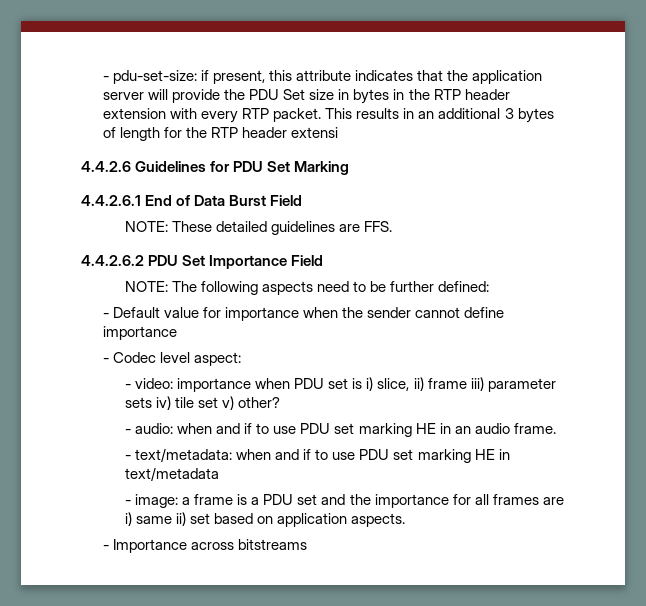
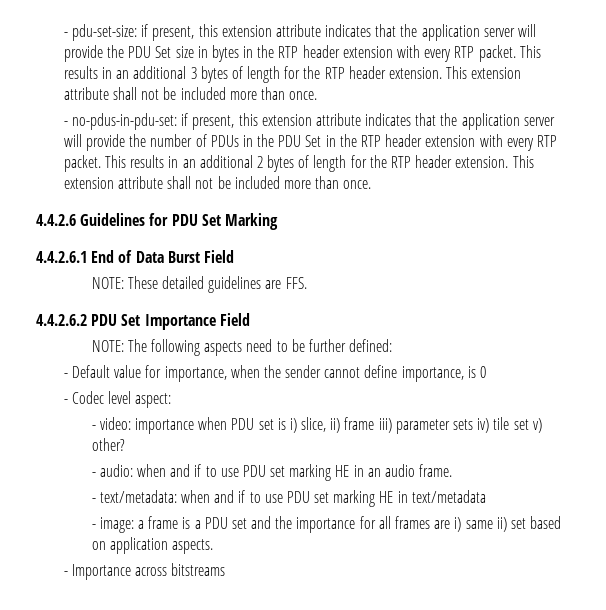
- - pdu-set-size: if present, this attribute indicates that the application server will provide the PDU Set size in bytes in the RTP header extension with every RTP packet.
+ - pdu-set-size: if present, this extension attribute indicates that the application server will provide the PDU Set size in bytes in the RTP header extension with every RTP packet.
- This results in an additional 3 bytes of length for the RTP header extensi
+ This results in an additional 3 bytes of length for the RTP header extension. This extension attribute shall not be included more than once.
+ - no-pdus-in-pdu-set: if present, this extension attribute indicates that the application server will provide the number of PDUs in the PDU Set in the RTP header extension with every RTP packet. This results in an additional 2 bytes of length for the RTP header extension. This extension attribute shall not be included more than once.
- - Default value for importance when the sender cannot define importance
+ - Default value for importance, when the sender cannot define importance, is 0

